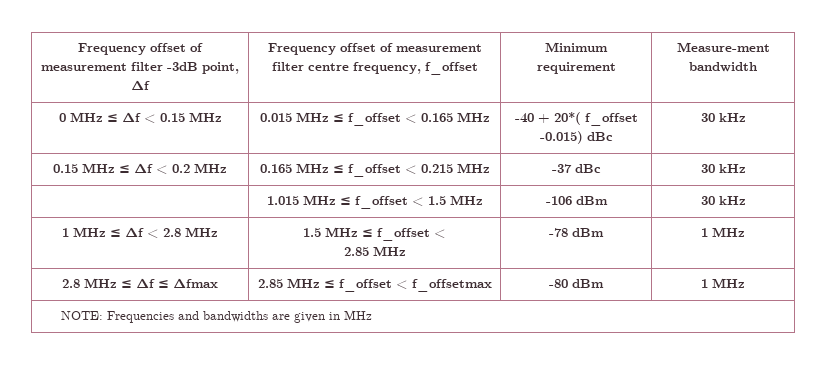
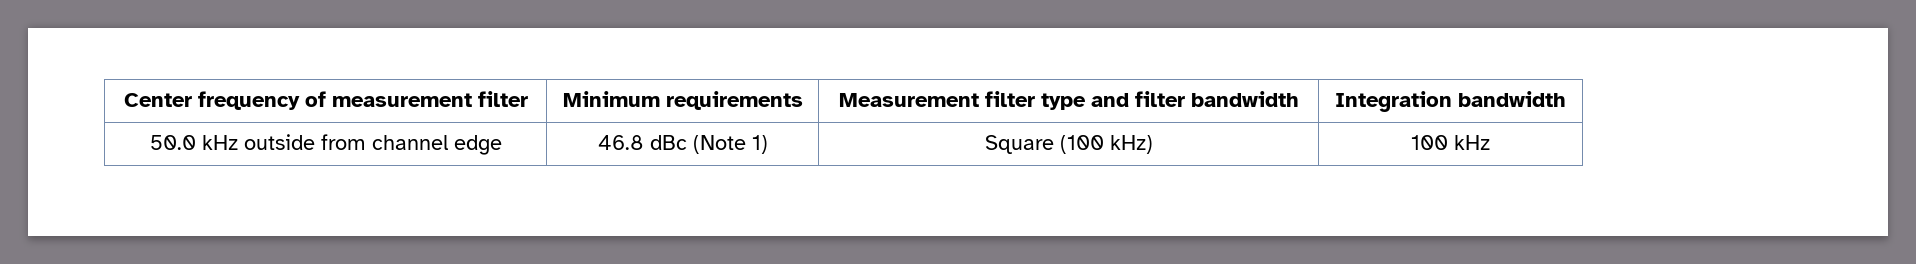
- Frequency offset of measurement filter -3dB point, Δf | Frequency offset of measurement filter centre frequency, f_offset | Minimum requirement | Measure-ment bandwidth
- 0 MHz ≤ Δf < 0.15 MHz | 0.015 MHz ≤ f_offset < 0.165 MHz | -40 + 20*( f_offset -0.015) dBc | 30 kHz
- 0.15 MHz ≤ Δf < 0.2 MHz | 0.165 MHz ≤ f_offset < 0.215 MHz | -37 dBc | 30 kHz
- | 1.015 MHz ≤ f_offset < 1.5 MHz | -106 dBm | 30 kHz
- 1 MHz ≤ Δf < 2.8 MHz | 1.5 MHz ≤ f_offset <
- 2.85 MHz | -78 dBm | 1 MHz
- 2.8 MHz ≤ Δf ≤ Δfmax | 2.85 MHz ≤ f_offset < f_offsetmax | -80 dBm | 1 MHz
- NOTE: Frequencies and bandwidths are given in MHz
+ Center frequency of measurement filter | Minimum requirements | Measurement filter type and filter bandwidth | Integration bandwidth
+ 50.0 kHz outside from channel edge | 46.8 dBc (Note 1) | Square (100 kHz) | 100 kHz

